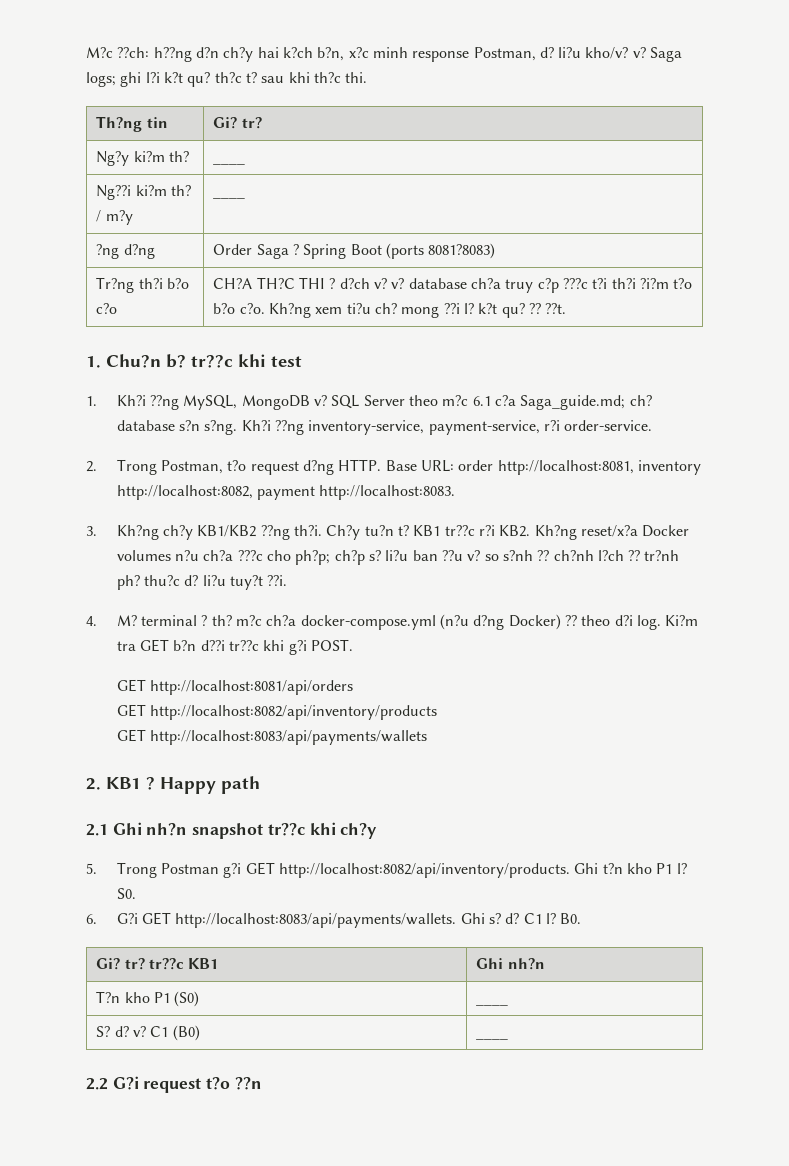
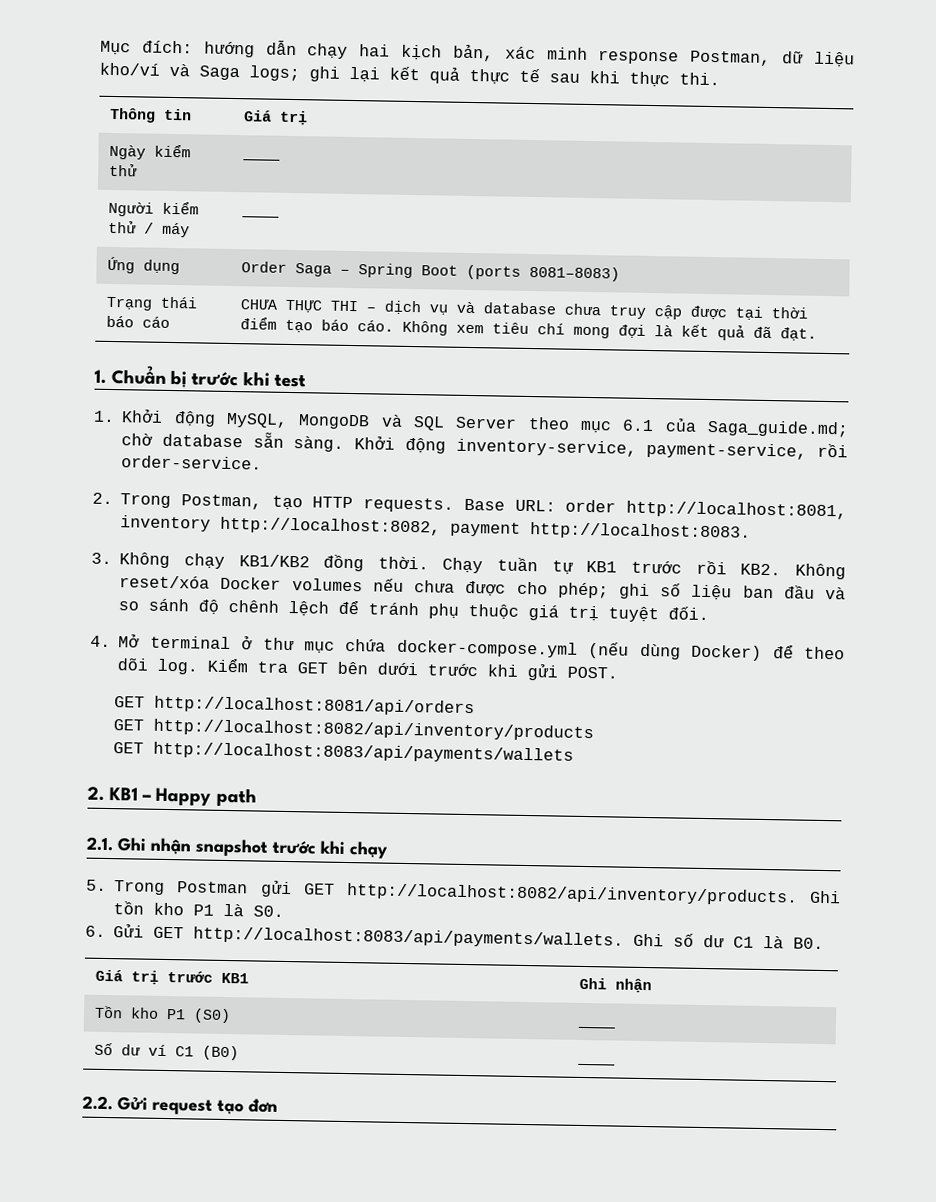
- M?c ??ch: h??ng d?n ch?y hai k?ch b?n, x?c minh response Postman, d? li?u kho/v? v? Saga logs; ghi l?i k?t qu? th?c t? sau khi th?c thi.
+ Mục đích: hướng dẫn chạy hai kịch bản, xác minh response Postman, dữ liệu kho/ví và Saga logs; ghi lại kết quả thực tế sau khi thực thi.
- Th?ng tin | Gi? tr?
- Ng?y ki?m th? | ____
- Ng??i ki?m th? / m?y | ____
- ?ng d?ng | Order Saga ? Spring Boot (ports 8081?8083)
- Tr?ng th?i b?o c?o | CH?A TH?C THI ? d?ch v? v? database ch?a truy c?p ???c t?i th?i ?i?m t?o b?o c?o. Kh?ng xem ti?u ch? mong ??i l? k?t qu? ?? ??t.
- 1. Chu?n b? tr??c khi test
+ Thông tin | Giá trị
+ Ngày kiểm thử | ____
+ Người kiểm thử / máy | ____
+ Ứng dụng | Order Saga – Spring Boot (ports 8081–8083)
+ Trạng thái báo cáo | CHƯA THỰC THI – dịch vụ và database chưa truy cập được tại thời điểm tạo báo cáo. Không xem tiêu chí mong đợi là kết quả đã đạt.
+ 1. Chuẩn bị trước khi test
- 1. Kh?i ??ng MySQL, MongoDB v? SQL Server theo m?c 6.1 c?a Saga_guide.md; ch? database s?n s?ng. Kh?i ??ng inventory-service, payment-service, r?i order-service.
+ 1. Khởi động MySQL, MongoDB và SQL Server theo mục 6.1 của Saga_guide.md; chờ database sẵn sàng. Khởi động inventory-service, payment-service, rồi order-service.
- 2. Trong Postman, t?o request d?ng HTTP.
+ 2. Trong Postman, tạo HTTP requests.
- 3. Kh?ng ch?y KB1/KB2 ??ng th?i. Ch?y tu?n t? KB1 tr??c r?i KB2. Kh?ng reset/x?a Docker volumes n?u ch?a ???c cho ph?p; ch?p s? li?u ban ??u v? so s?nh ?? ch?nh l?ch ?? tr?nh ph? thu?c d? li?u tuy?t ??i.
- 4. M? terminal ? th? m?c ch?a docker-compose.yml (n?u d?ng Docker) ?? theo d?i log. Ki?m tra GET b?n d??i tr??c khi g?i POST.
+ 3. Không chạy KB1/KB2 đồng thời. Chạy tuần tự KB1 trước rồi KB2. Không reset/xóa Docker volumes nếu chưa được cho phép; ghi số liệu ban đầu và so sánh độ chênh lệch để tránh phụ thuộc giá trị tuyệt đối.
+ 4. Mở terminal ở thư mục chứa docker-compose.yml (nếu dùng Docker) để theo dõi log. Kiểm tra GET bên dưới trước khi gửi POST.
- 2. KB1 ? Happy path
+ 2. KB1 – Happy path
- 2.1 Ghi nh?n snapshot tr??c khi ch?y
+ 2.1. Ghi nhận snapshot trước khi chạy
- 5. Trong Postman g?i GET http://localhost:8082/api/inventory/products.
+ 5. Trong Postman gửi GET http://localhost:8082/api/inventory/products.
- Ghi t?n kho P1 l? S0.
+ Ghi tồn kho P1 là S0.
- 6. G?i GET http://localhost:8083/api/payments/wallets.
+ 6. Gửi GET http://localhost:8083/api/payments/wallets.
- Ghi s? d? C1 l? B0.
- Gi? tr? tr??c KB1 | Ghi nh?n
- T?n kho P1 (S0) | ____
+ Ghi số dư C1 là B0.
+ Giá trị trước KB1 | Ghi nhận
+ Tồn kho P1 (S0) | ____
- S? d? v? C1 (B0) | ____
+ Số dư ví C1 (B0) | ____
- 2.2 G?i request t?o ??n
+ 2.2. Gửi request tạo đơn

